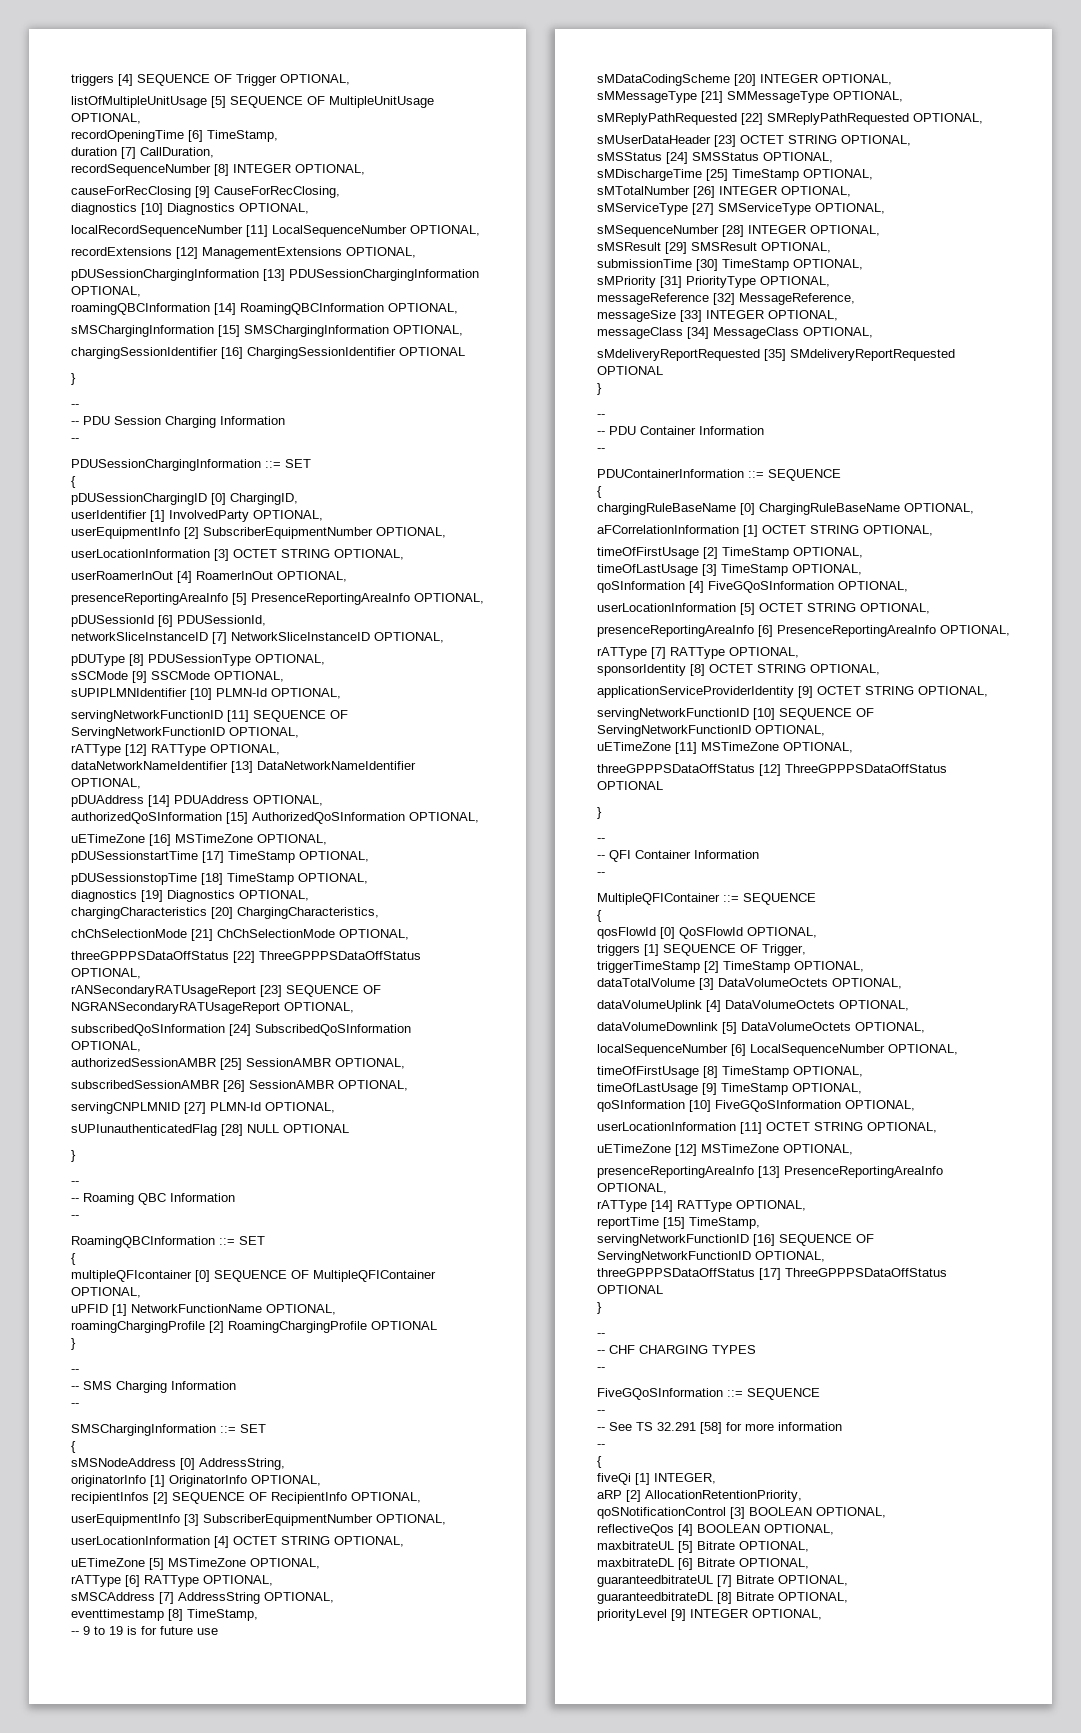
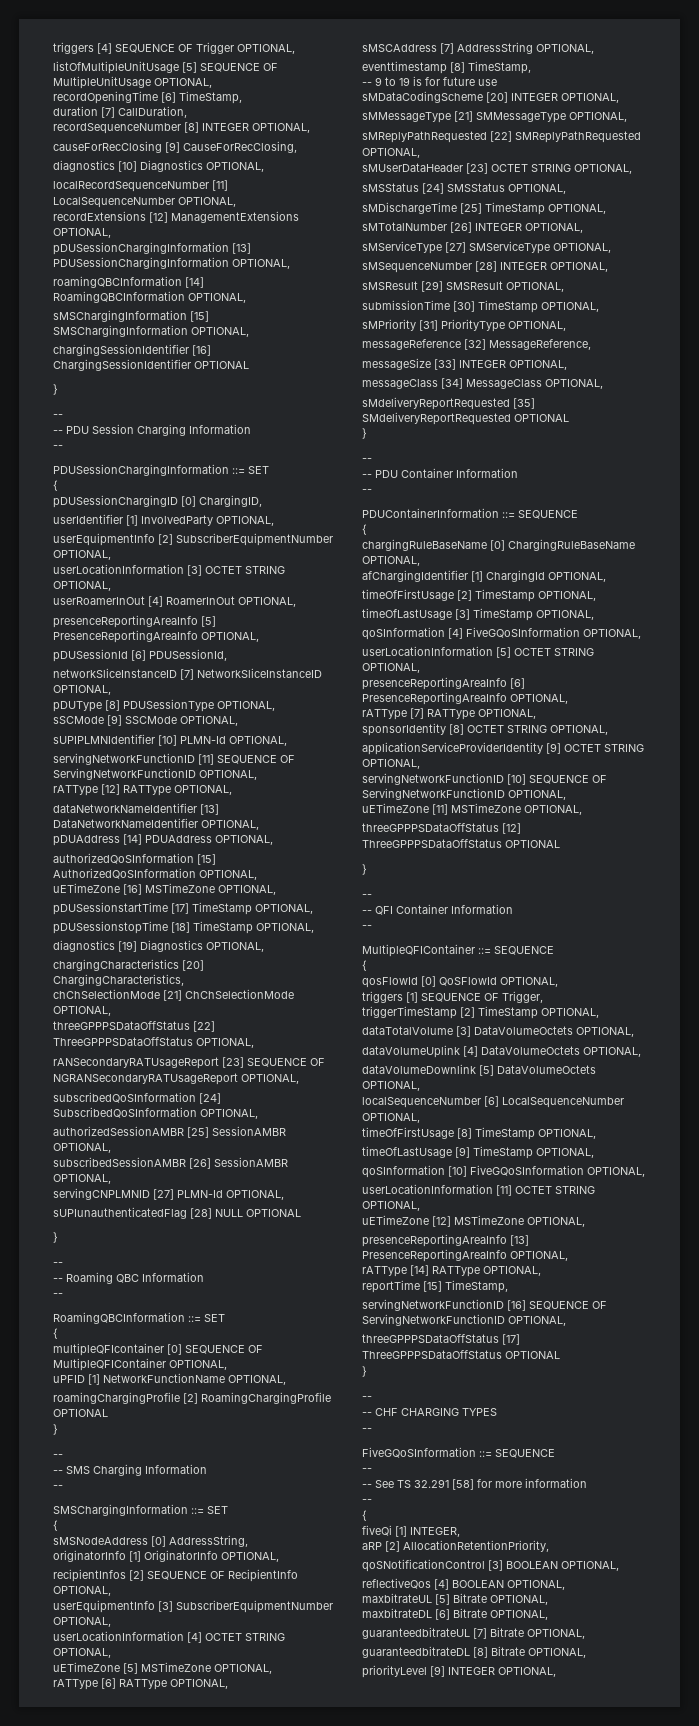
- aFCorrelationInformation [1] OCTET STRING OPTIONAL,
+ afChargingIdentifier [1] ChargingId OPTIONAL,

